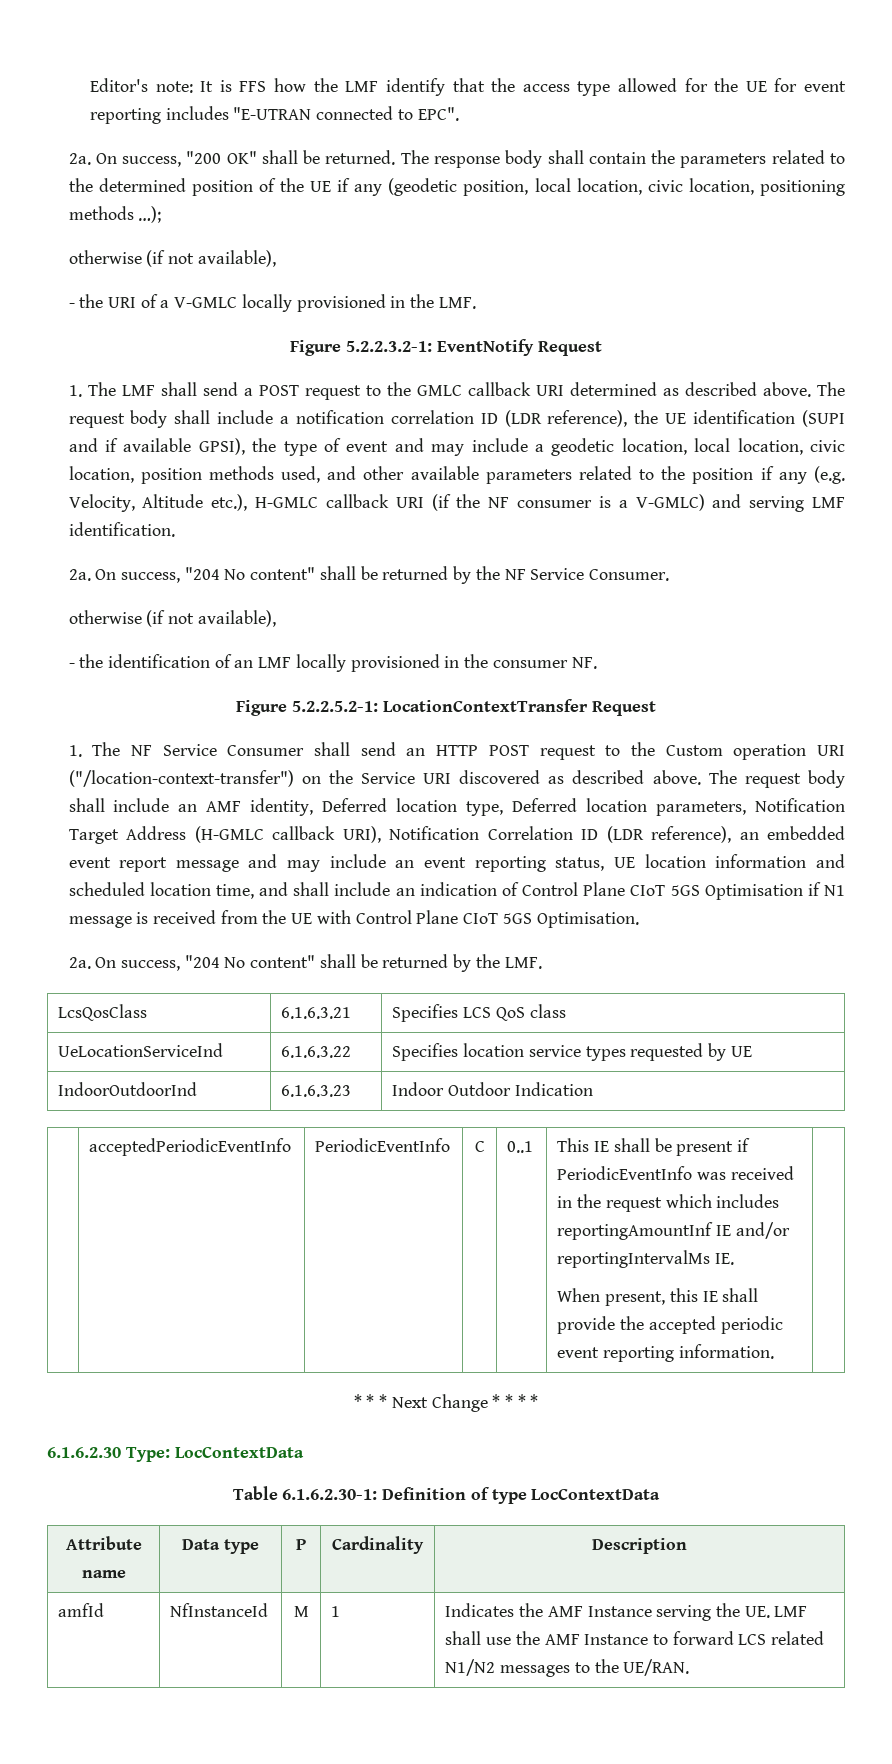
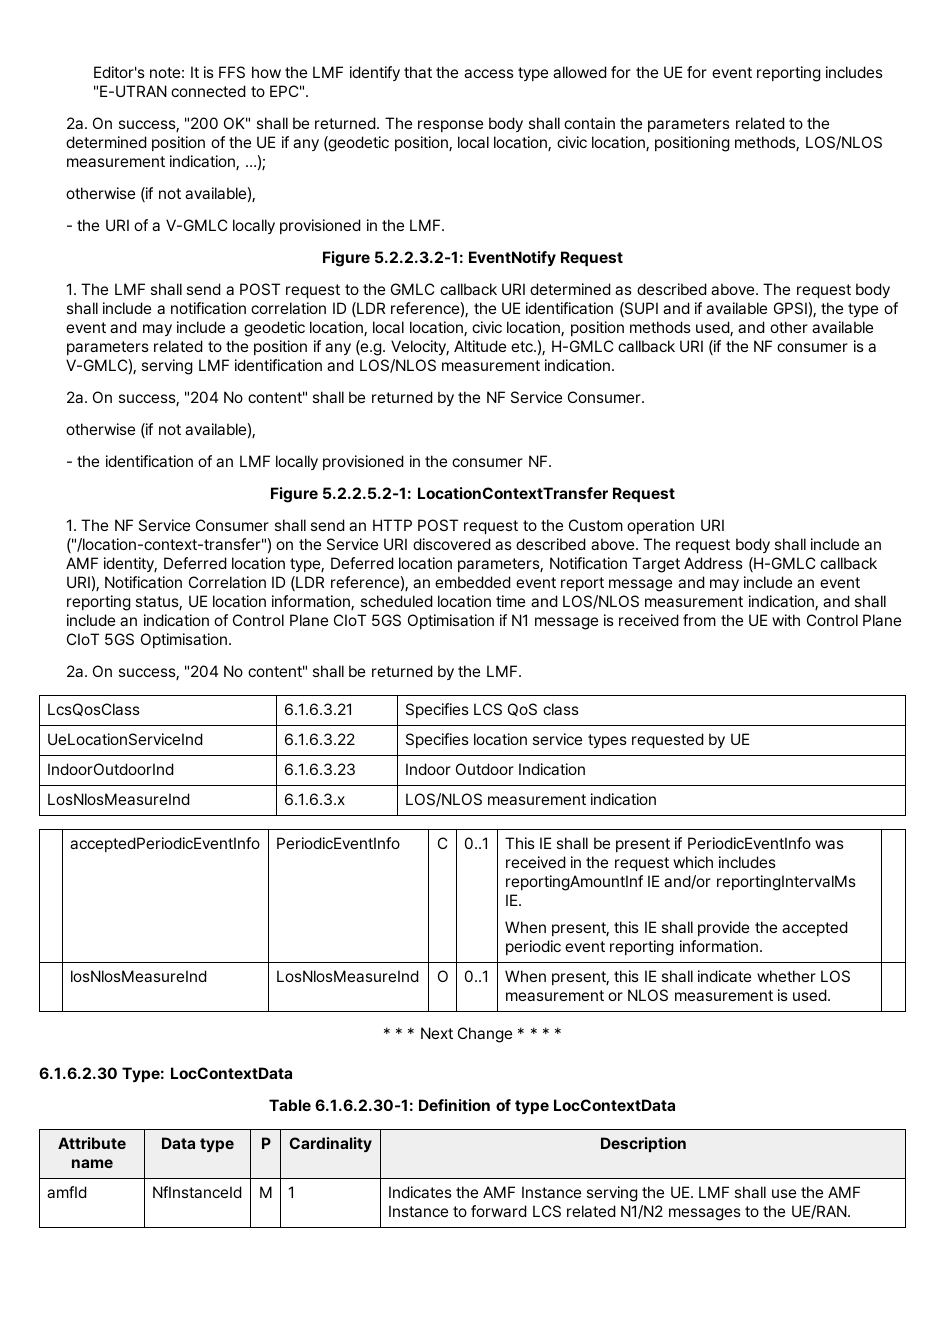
- The response body shall contain the parameters related to the determined position of the UE if any (geodetic position, local location, civic location, positioning methods …);
+ The response body shall contain the parameters related to the determined position of the UE if any (geodetic position, local location, civic location, positioning methods, LOS/NLOS measurement indication, …);
- The request body shall include a notification correlation ID (LDR reference), the UE identification (SUPI and if available GPSI), the type of event and may include a geodetic location, local location, civic location, position methods used, and other available parameters related to the position if any (e.g. Velocity, Altitude etc.), H-GMLC callback URI (if the NF consumer is a V-GMLC) and serving LMF identification.
+ The request body shall include a notification correlation ID (LDR reference), the UE identification (SUPI and if available GPSI), the type of event and may include a geodetic location, local location, civic location, position methods used, and other available parameters related to the position if any (e.g. Velocity, Altitude etc.), H-GMLC callback URI (if the NF consumer is a V-GMLC), serving LMF identification and LOS/NLOS measurement indication.
- The request body shall include an AMF identity, Deferred location type, Deferred location parameters, Notification Target Address (H-GMLC callback URI), Notification Correlation ID (LDR reference), an embedded event report message and may include an event reporting status, UE location information and scheduled location time, and shall include an indication of Control Plane CIoT 5GS Optimisation if N1 message is received from the UE with Control Plane CIoT 5GS Optimisation.
+ The request body shall include an AMF identity, Deferred location type, Deferred location parameters, Notification Target Address (H-GMLC callback URI), Notification Correlation ID (LDR reference), an embedded event report message and may include an event reporting status, UE location information, scheduled location time and LOS/NLOS measurement indication, and shall include an indication of Control Plane CIoT 5GS Optimisation if N1 message is received from the UE with Control Plane CIoT 5GS Optimisation.
+ LosNlosMeasureInd | 6.1.6.3.x | LOS/NLOS measurement indication
+ | losNlosMeasureInd | LosNlosMeasureInd | O | 0..1 | When present, this IE shall indicate whether LOS measurement or NLOS measurement is used. |

